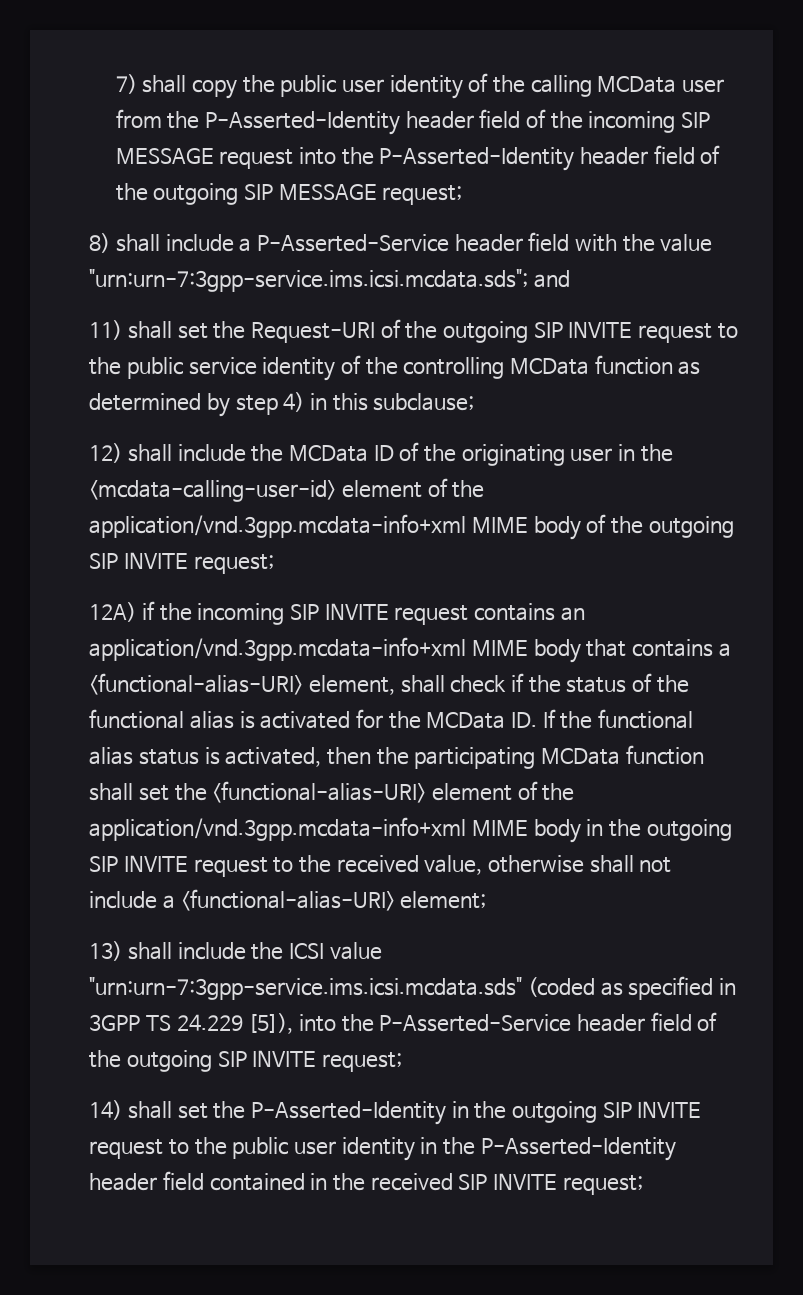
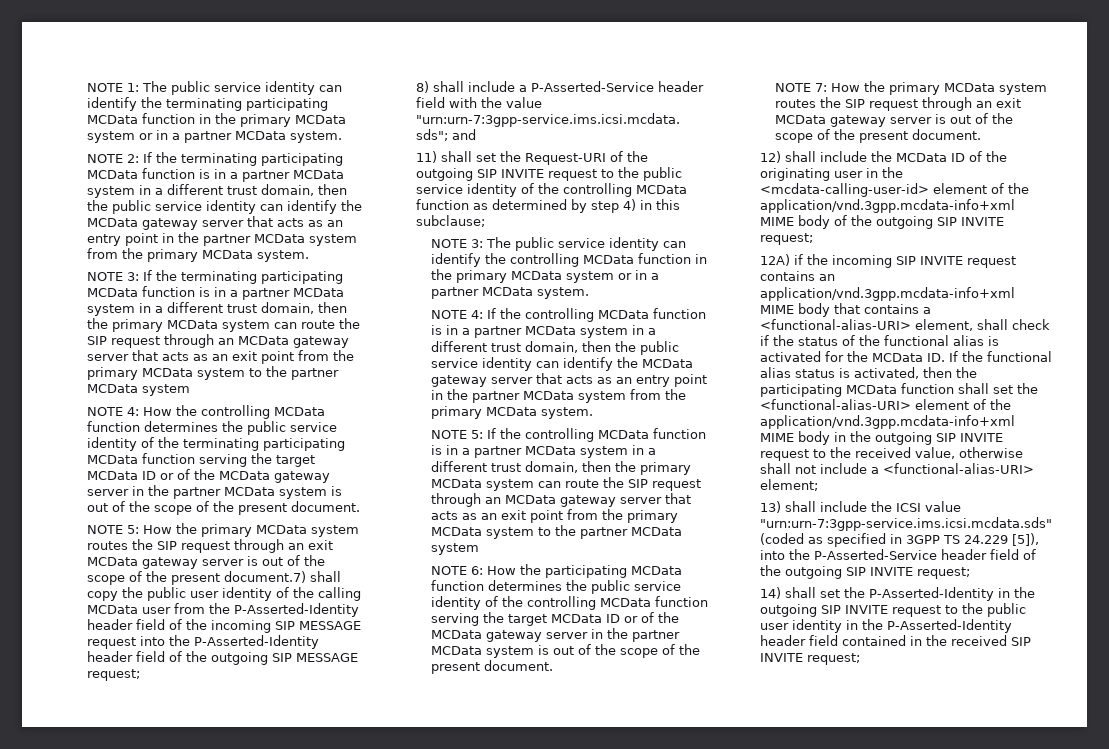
- 7) shall copy the public user identity of the calling MCData user from the P-Asserted-Identity header field of the incoming SIP MESSAGE request into the P-Asserted-Identity header field of the outgoing SIP MESSAGE request;
+ NOTE 1: The public service identity can identify the terminating participating MCData function in the primary MCData system or in a partner MCData system.
+ NOTE 2: If the terminating participating MCData function is in a partner MCData system in a different trust domain, then the public service identity can identify the MCData gateway server that acts as an entry point in the partner MCData system from the primary MCData system.
+ NOTE 3: If the terminating participating MCData function is in a partner MCData system in a different trust domain, then the primary MCData system can route the SIP request through an MCData gateway server that acts as an exit point from the primary MCData system to the partner MCData system
+ NOTE 4: How the controlling MCData function determines the public service identity of the terminating participating MCData function serving the target MCData ID or of the MCData gateway server in the partner MCData system is out of the scope of the present document.
+ NOTE 5: How the primary MCData system routes the SIP request through an exit MCData gateway server is out of the scope of the present document.7) shall copy the public user identity of the calling MCData user from the P-Asserted-Identity header field of the incoming SIP MESSAGE request into the P-Asserted-Identity header field of the outgoing SIP MESSAGE request;
+ NOTE 3: The public service identity can identify the controlling MCData function in the primary MCData system or in a partner MCData system.
+ NOTE 4: If the controlling MCData function is in a partner MCData system in a different trust domain, then the public service identity can identify the MCData gateway server that acts as an entry point in the partner MCData system from the primary MCData system.
+ NOTE 5: If the controlling MCData function is in a partner MCData system in a different trust domain, then the primary MCData system can route the SIP request through an MCData gateway server that acts as an exit point from the primary MCData system to the partner MCData system
+ NOTE 6: How the participating MCData function determines the public service identity of the controlling MCData function serving the target MCData ID or of the MCData gateway server in the partner MCData system is out of the scope of the present document.
+ NOTE 7: How the primary MCData system routes the SIP request through an exit MCData gateway server is out of the scope of the present document.

